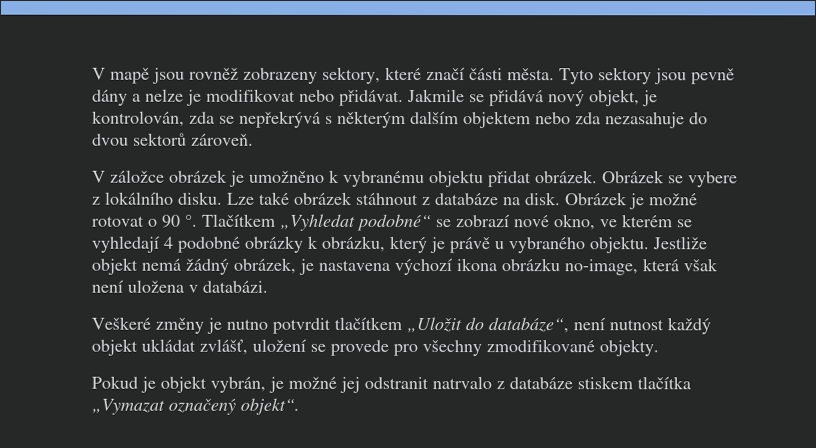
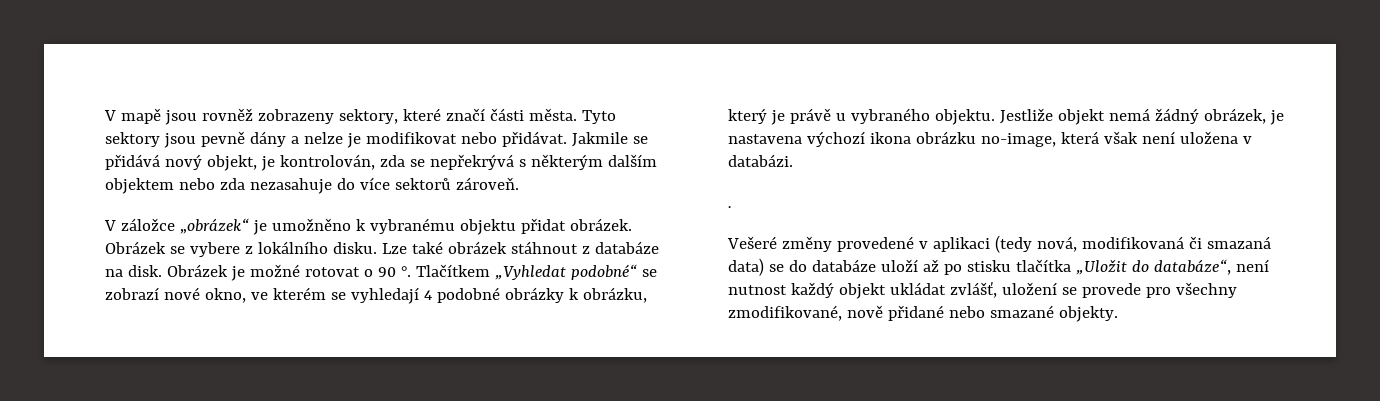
- Jakmile se přidává nový objekt, je kontrolován, zda se nepřekrývá s některým dalším objektem nebo zda nezasahuje do dvou sektorů zároveň.
+ Jakmile se přidává nový objekt, je kontrolován, zda se nepřekrývá s některým dalším objektem nebo zda nezasahuje do více sektorů zároveň.
- V záložce obrázek je umožněno k vybranému objektu přidat obrázek.
+ V záložce „obrázek“ je umožněno k vybranému objektu přidat obrázek.
- Veškeré změny je nutno potvrdit tlačítkem „Uložit do databáze“, není nutnost každý objekt ukládat zvlášť, uložení se provede pro všechny zmodifikované objekty.
- Pokud je objekt vybrán, je možné jej odstranit natrvalo z databáze stiskem tlačítka „Vymazat označený objekt“.
+ .
+ Vešeré změny provedené v aplikaci (tedy nová, modifikovaná či smazaná data) se do databáze uloží až po stisku tlačítka „Uložit do databáze“, není nutnost každý objekt ukládat zvlášť, uložení se provede pro všechny zmodifikované, nově přidané nebo smazané objekty.

